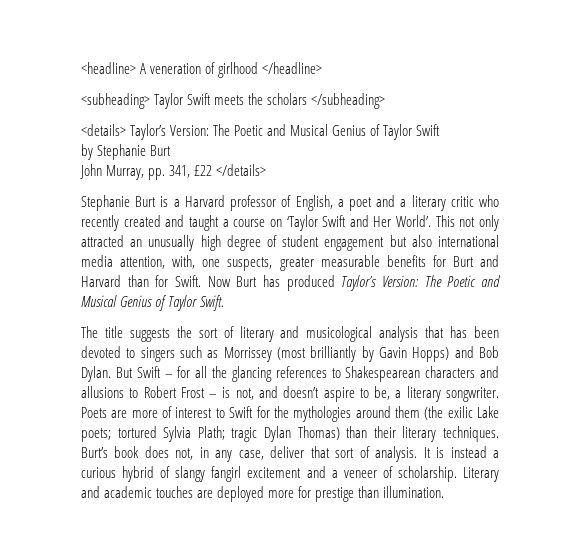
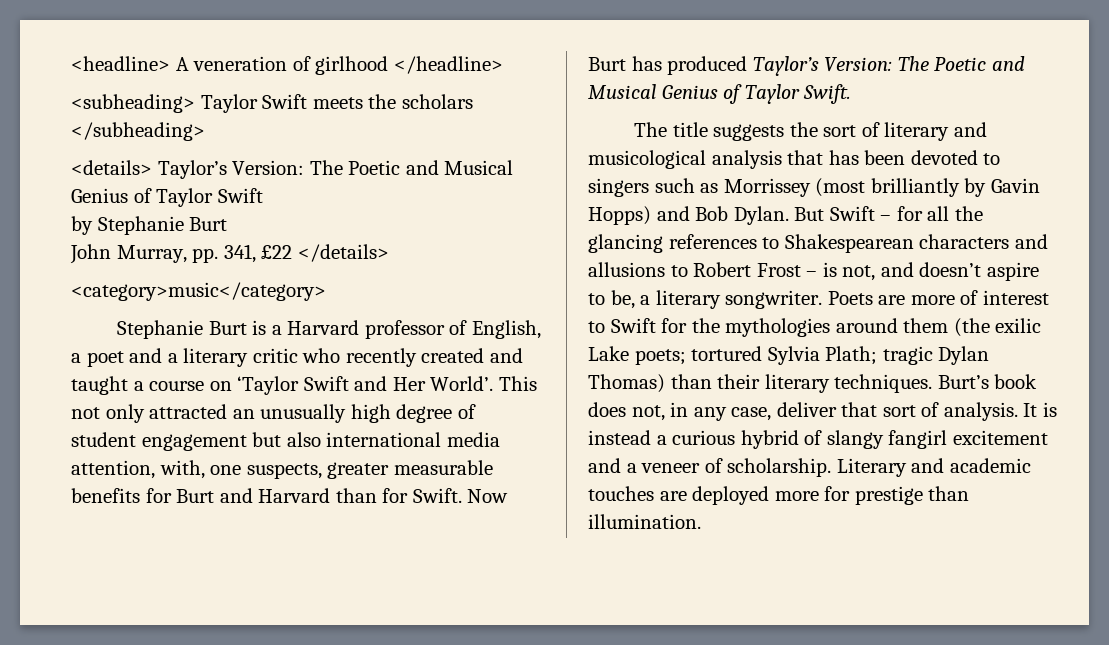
+ <category>music</category>

